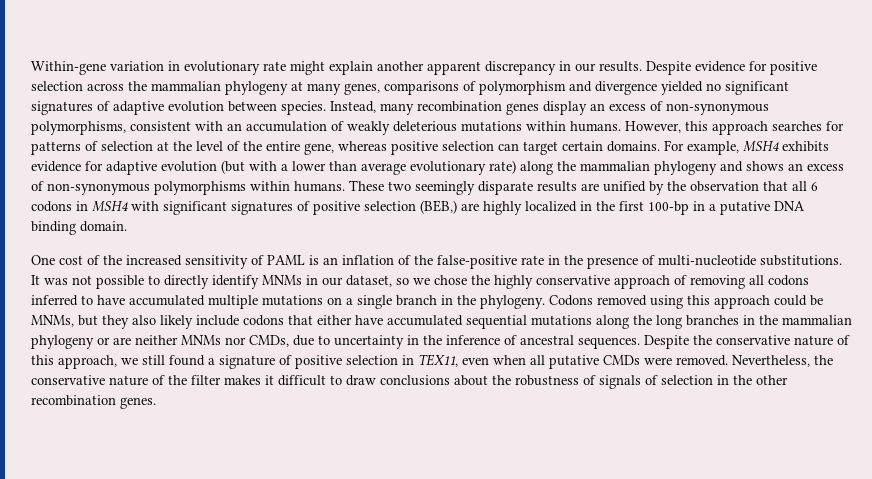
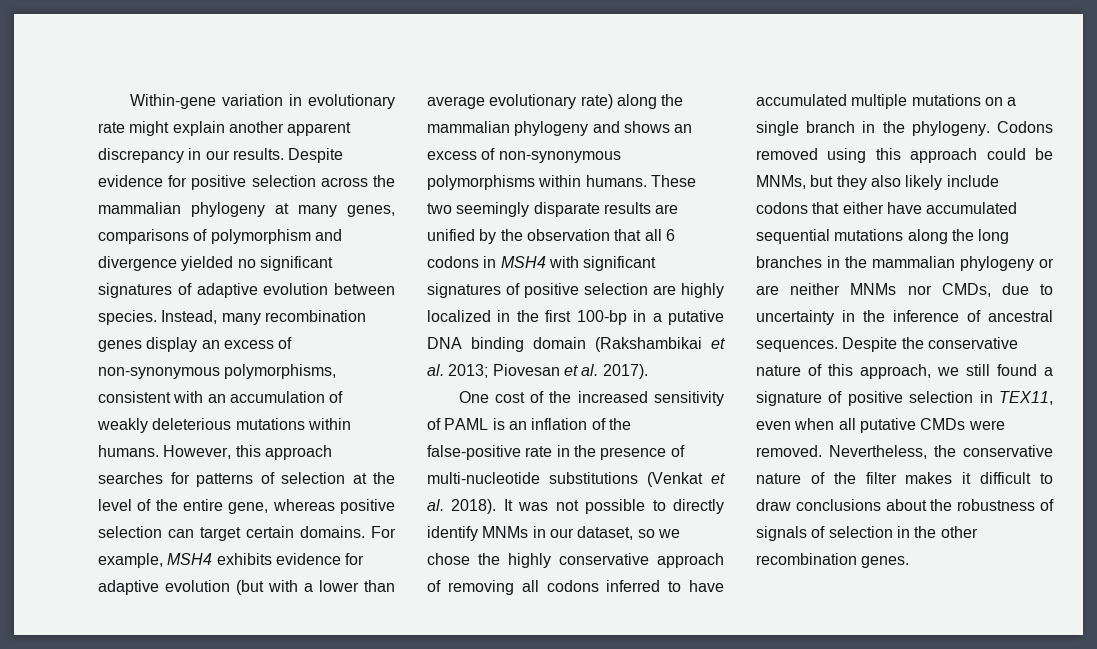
- These two seemingly disparate results are unified by the observation that all 6 codons in MSH4 with significant signatures of positive selection (BEB,) are highly localized in the first 100-bp in a putative DNA binding domain.
+ These two seemingly disparate results are unified by the observation that all 6 codons in MSH4 with significant signatures of positive selection are highly localized in the first 100-bp in a putative DNA binding domain (Rakshambikai et al. 2013; Piovesan et al. 2017).
- One cost of the increased sensitivity of PAML is an inflation of the false-positive rate in the presence of multi-nucleotide substitutions.
+ One cost of the increased sensitivity of PAML is an inflation of the false-positive rate in the presence of multi-nucleotide substitutions (Venkat et al. 2018).

